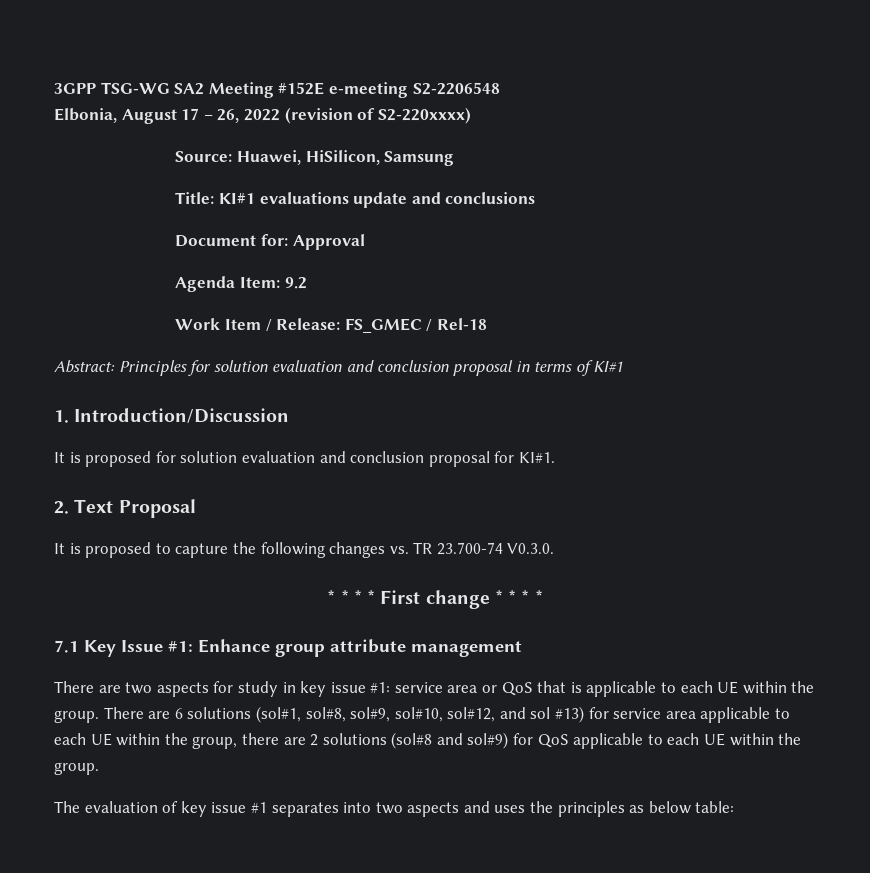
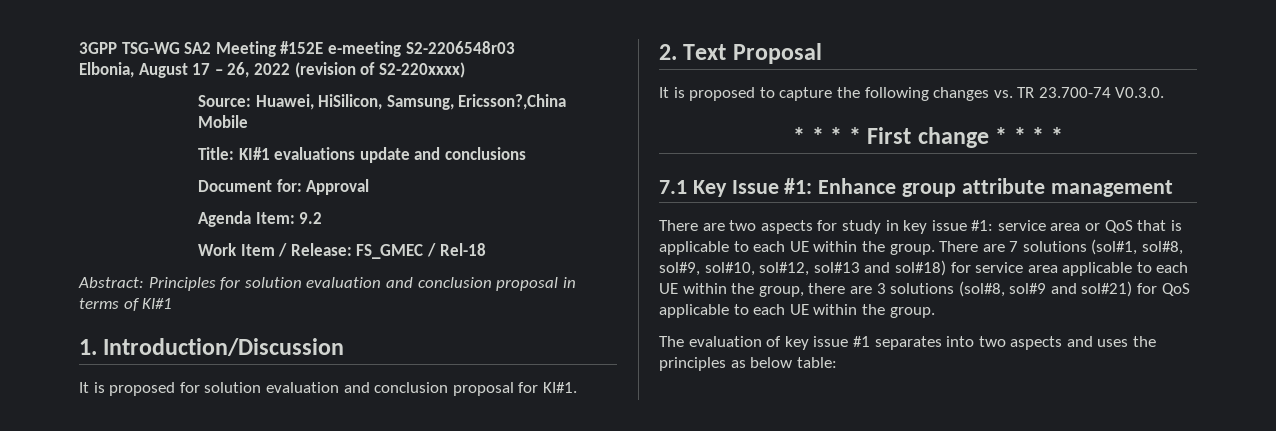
- 3GPP TSG-WG SA2 Meeting #152E e-meeting S2-2206548
+ 3GPP TSG-WG SA2 Meeting #152E e-meeting S2-2206548r03
- Source: Huawei, HiSilicon, Samsung
+ Source: Huawei, HiSilicon, Samsung, Ericsson?,China Mobile
- There are 6 solutions (sol#1, sol#8, sol#9, sol#10, sol#12, and sol #13) for service area applicable to each UE within the group, there are 2 solutions (sol#8 and sol#9) for QoS applicable to each UE within the group.
+ There are 7 solutions (sol#1, sol#8, sol#9, sol#10, sol#12, sol#13 and sol#18) for service area applicable to each UE within the group, there are 3 solutions (sol#8, sol#9 and sol#21) for QoS applicable to each UE within the group.

